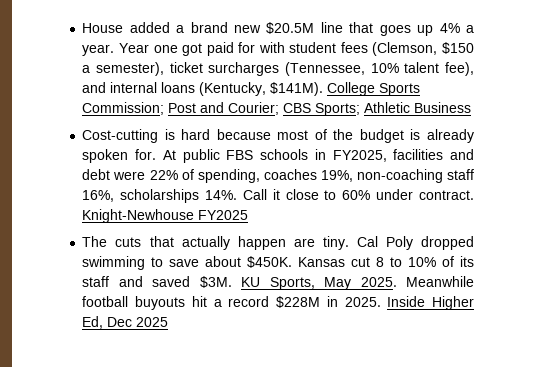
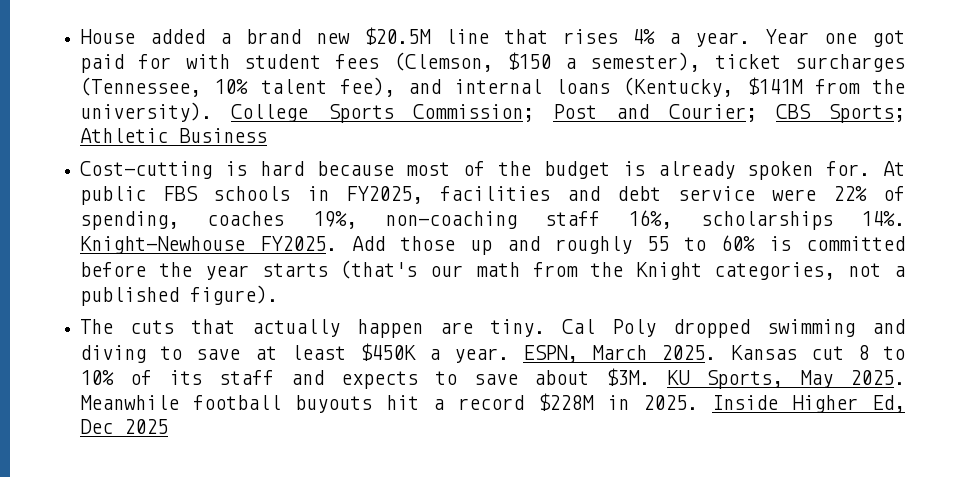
- House added a brand new $20.5M line that goes up 4% a year.
+ House added a brand new $20.5M line that rises 4% a year.
- Year one got paid for with student fees (Clemson, $150 a semester), ticket surcharges (Tennessee, 10% talent fee), and internal loans (Kentucky, $141M).
+ Year one got paid for with student fees (Clemson, $150 a semester), ticket surcharges (Tennessee, 10% talent fee), and internal loans (Kentucky, $141M from the university).
- At public FBS schools in FY2025, facilities and debt were 22% of spending, coaches 19%, non-coaching staff 16%, scholarships 14%.
+ At public FBS schools in FY2025, facilities and debt service were 22% of spending, coaches 19%, non-coaching staff 16%, scholarships 14%.
- Call it close to 60% under contract. Knight-Newhouse FY2025
+ Knight-Newhouse FY2025. Add those up and roughly 55 to 60% is committed before the year starts (that's our math from the Knight categories, not a published figure).
- Cal Poly dropped swimming to save about $450K.
+ Cal Poly dropped swimming and diving to save at least $450K a year. ESPN, March 2025.
- Kansas cut 8 to 10% of its staff and saved $3M.
+ Kansas cut 8 to 10% of its staff and expects to save about $3M.

